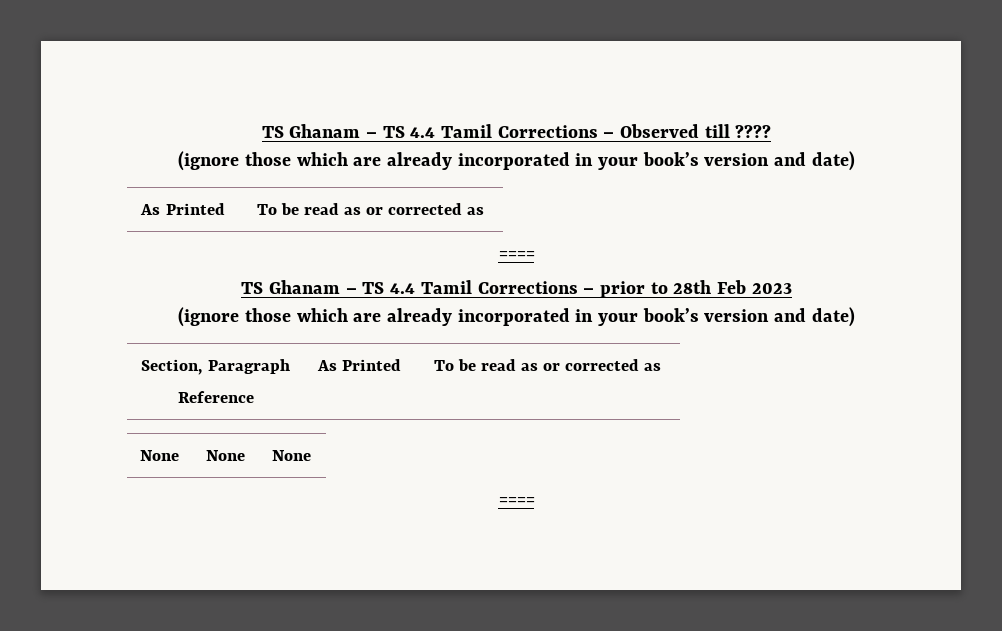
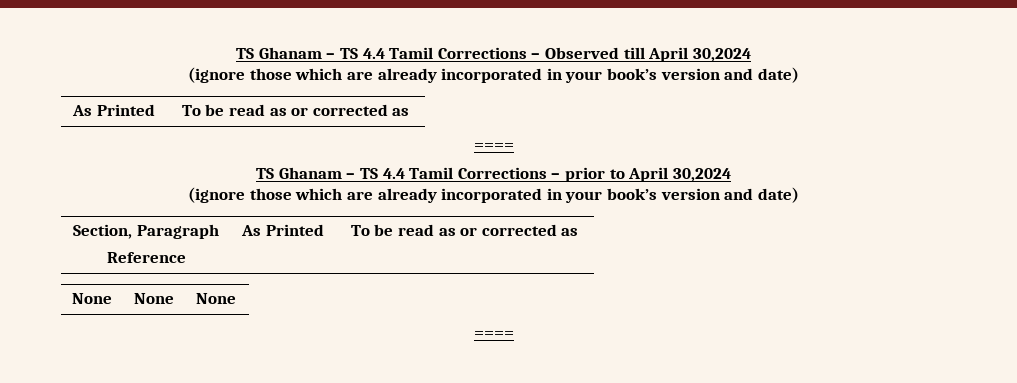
- TS Ghanam – TS 4.4 Tamil Corrections – Observed till ????
+ TS Ghanam – TS 4.4 Tamil Corrections – Observed till April 30,2024
- TS Ghanam – TS 4.4 Tamil Corrections – prior to 28th Feb 2023
+ TS Ghanam – TS 4.4 Tamil Corrections – prior to April 30,2024

